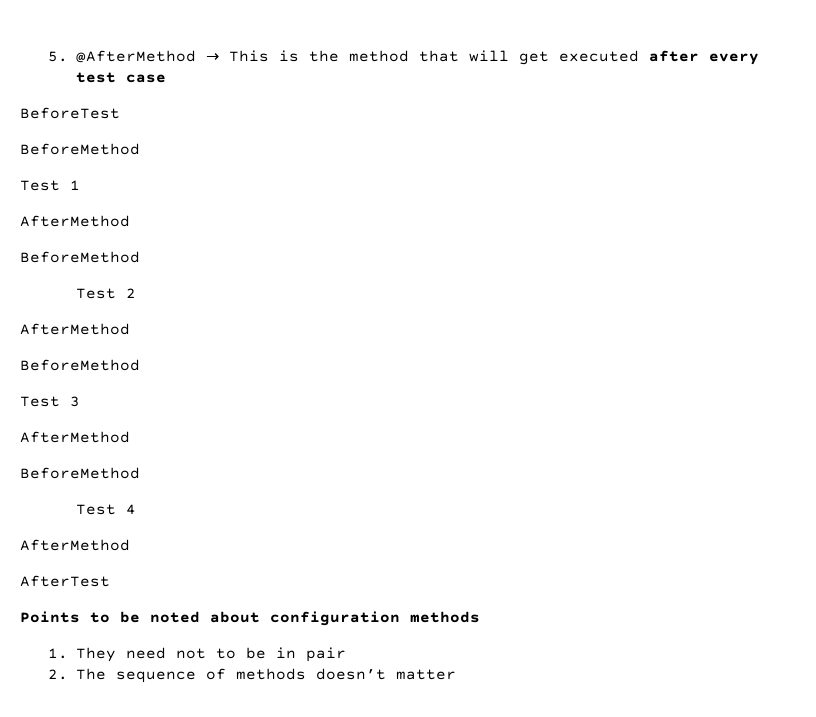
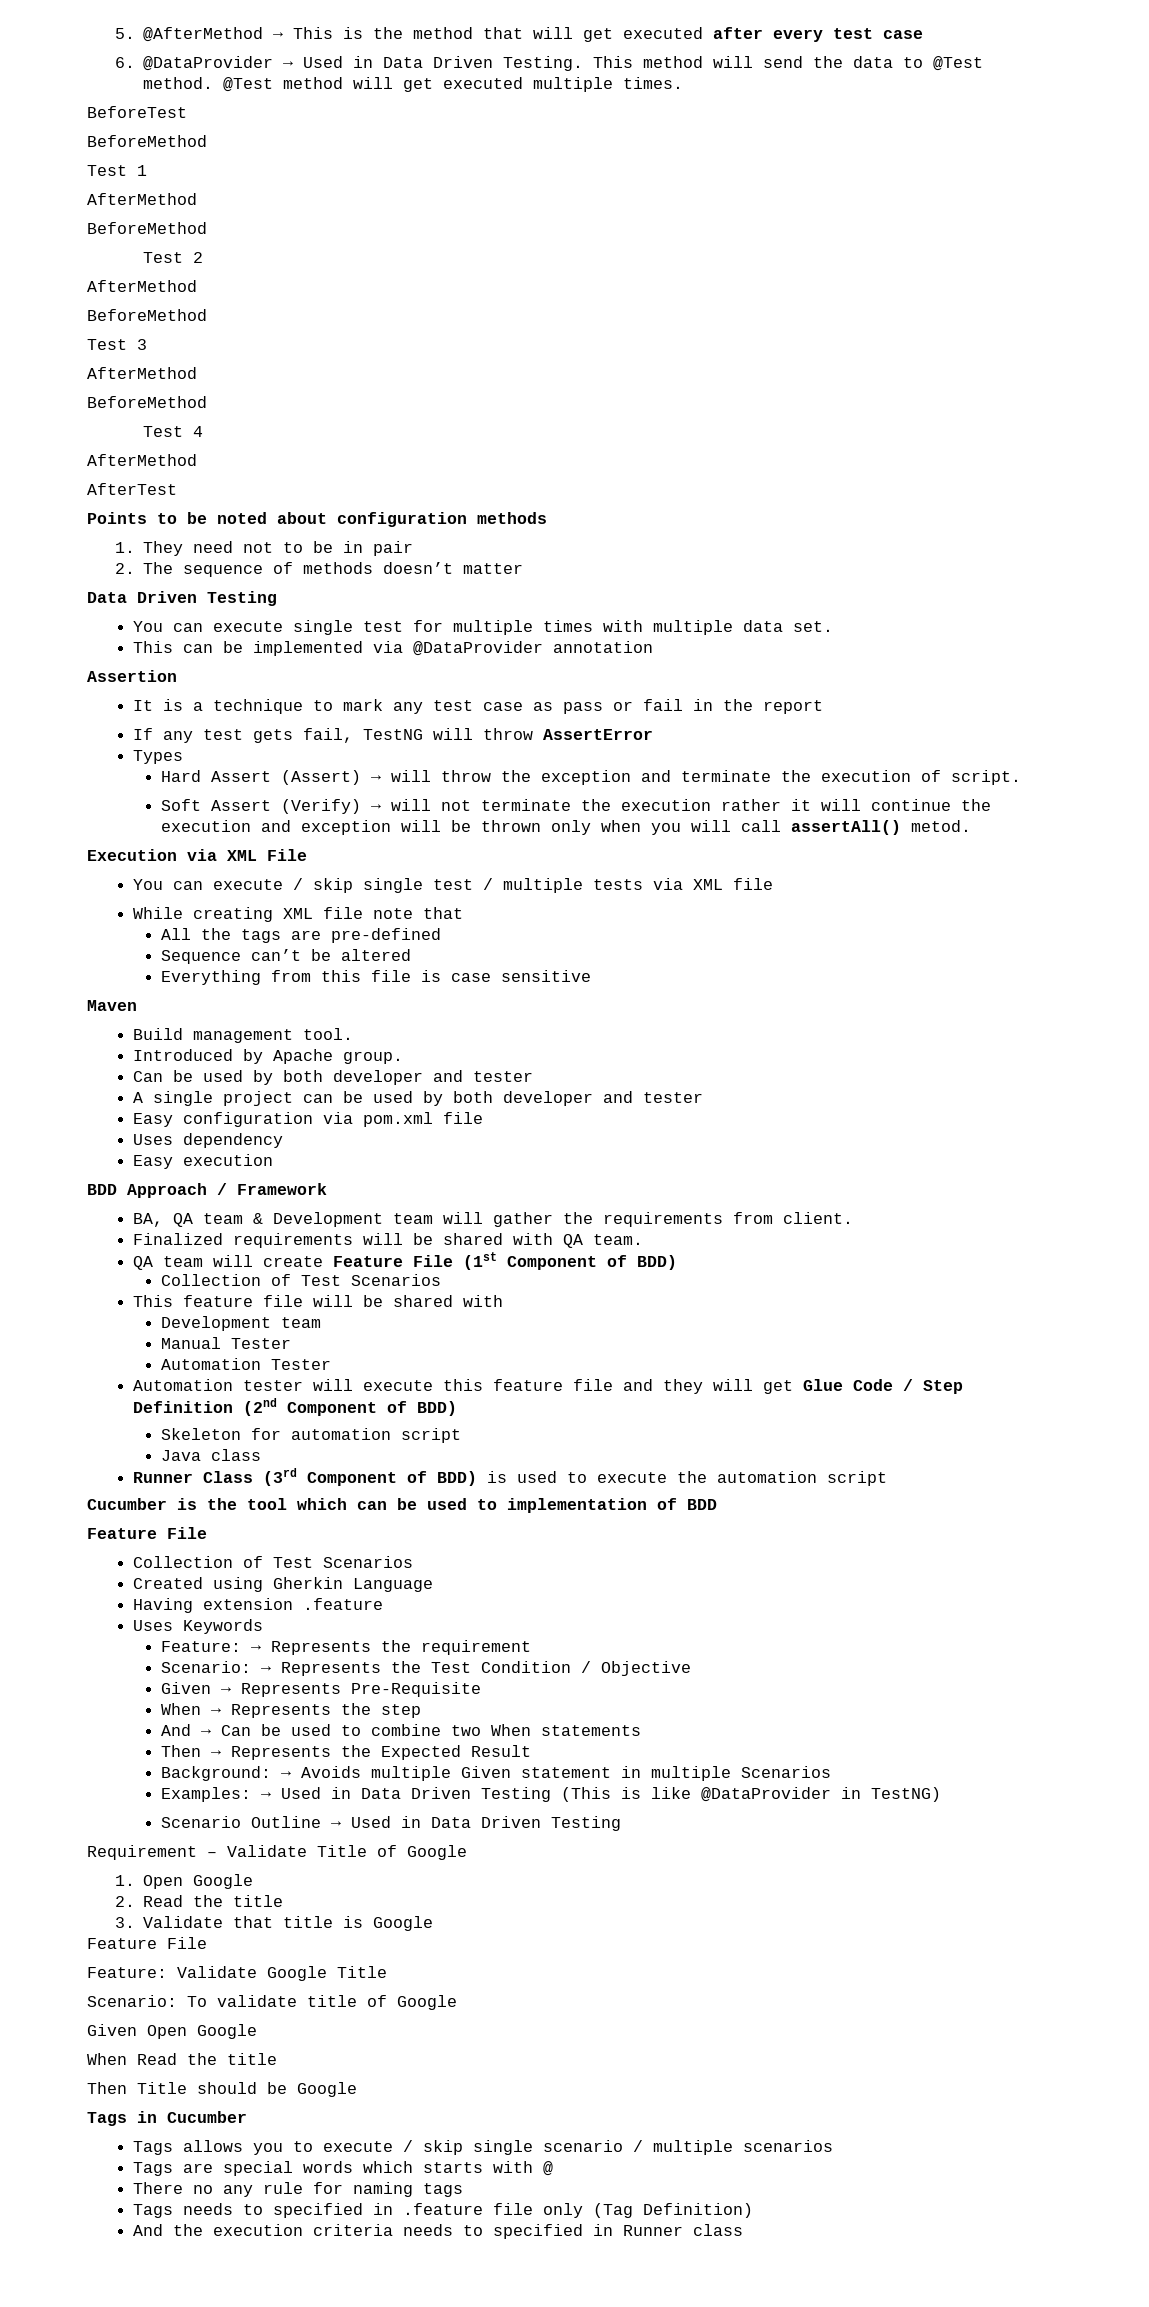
+ 6. @DataProvider → Used in Data Driven Testing. This method will send the data to @Test method. @Test method will get executed multiple times.
  2. The sequence of methods doesn’t matter
+ Data Driven Testing
+ You can execute single test for multiple times with multiple data set.
+ This can be implemented via @DataProvider annotation
+ Assertion
+ It is a technique to mark any test case as pass or fail in the report
+ If any test gets fail, TestNG will throw AssertError
+ Types
+ Hard Assert (Assert) → will throw the exception and terminate the execution of script.
+ Soft Assert (Verify) → will not terminate the execution rather it will continue the execution and exception will be thrown only when you will call assertAll() metod.
+ Execution via XML File
+ You can execute / skip single test / multiple tests via XML file
+ While creating XML file note that
+ All the tags are pre-defined
+ Sequence can’t be altered
+ Everything from this file is case sensitive
+ Maven
+ Build management tool.
+ Introduced by Apache group.
+ Can be used by both developer and tester
+ A single project can be used by both developer and tester
+ Easy configuration via pom.xml file
+ Uses dependency
+ Easy execution
+ BDD Approach / Framework
+ BA, QA team & Development team will gather the requirements from client.
+ Finalized requirements will be shared with QA team.
+ QA team will create Feature File (1st Component of BDD)
+ Collection of Test Scenarios
+ This feature file will be shared with
+ Development team
+ Manual Tester
+ Automation Tester
+ Automation tester will execute this feature file and they will get Glue Code / Step Definition (2nd Component of BDD)
+ Skeleton for automation script
+ Java class
+ Runner Class (3rd Component of BDD) is used to execute the automation script
+ Cucumber is the tool which can be used to implementation of BDD
+ Feature File
+ Collection of Test Scenarios
+ Created using Gherkin Language
+ Having extension .feature
+ Uses Keywords
+ Feature: → Represents the requirement
+ Scenario: → Represents the Test Condition / Objective
+ Given → Represents Pre-Requisite
+ When → Represents the step
+ And → Can be used to combine two When statements
+ Then → Represents the Expected Result
+ Background: → Avoids multiple Given statement in multiple Scenarios
+ Examples: → Used in Data Driven Testing (This is like @DataProvider in TestNG)
+ Scenario Outline → Used in Data Driven Testing
+ Requirement – Validate Title of Google
+ 1. Open Google
+ 2. Read the title
+ 3. Validate that title is Google
+ Feature File
+ Feature: Validate Google Title
+ Scenario: To validate title of Google
+ Given Open Google
+ When Read the title
+ Then Title should be Google
+ Tags in Cucumber
+ Tags allows you to execute / skip single scenario / multiple scenarios
+ Tags are special words which starts with @
+ There no any rule for naming tags
+ Tags needs to specified in .feature file only (Tag Definition)
+ And the execution criteria needs to specified in Runner class

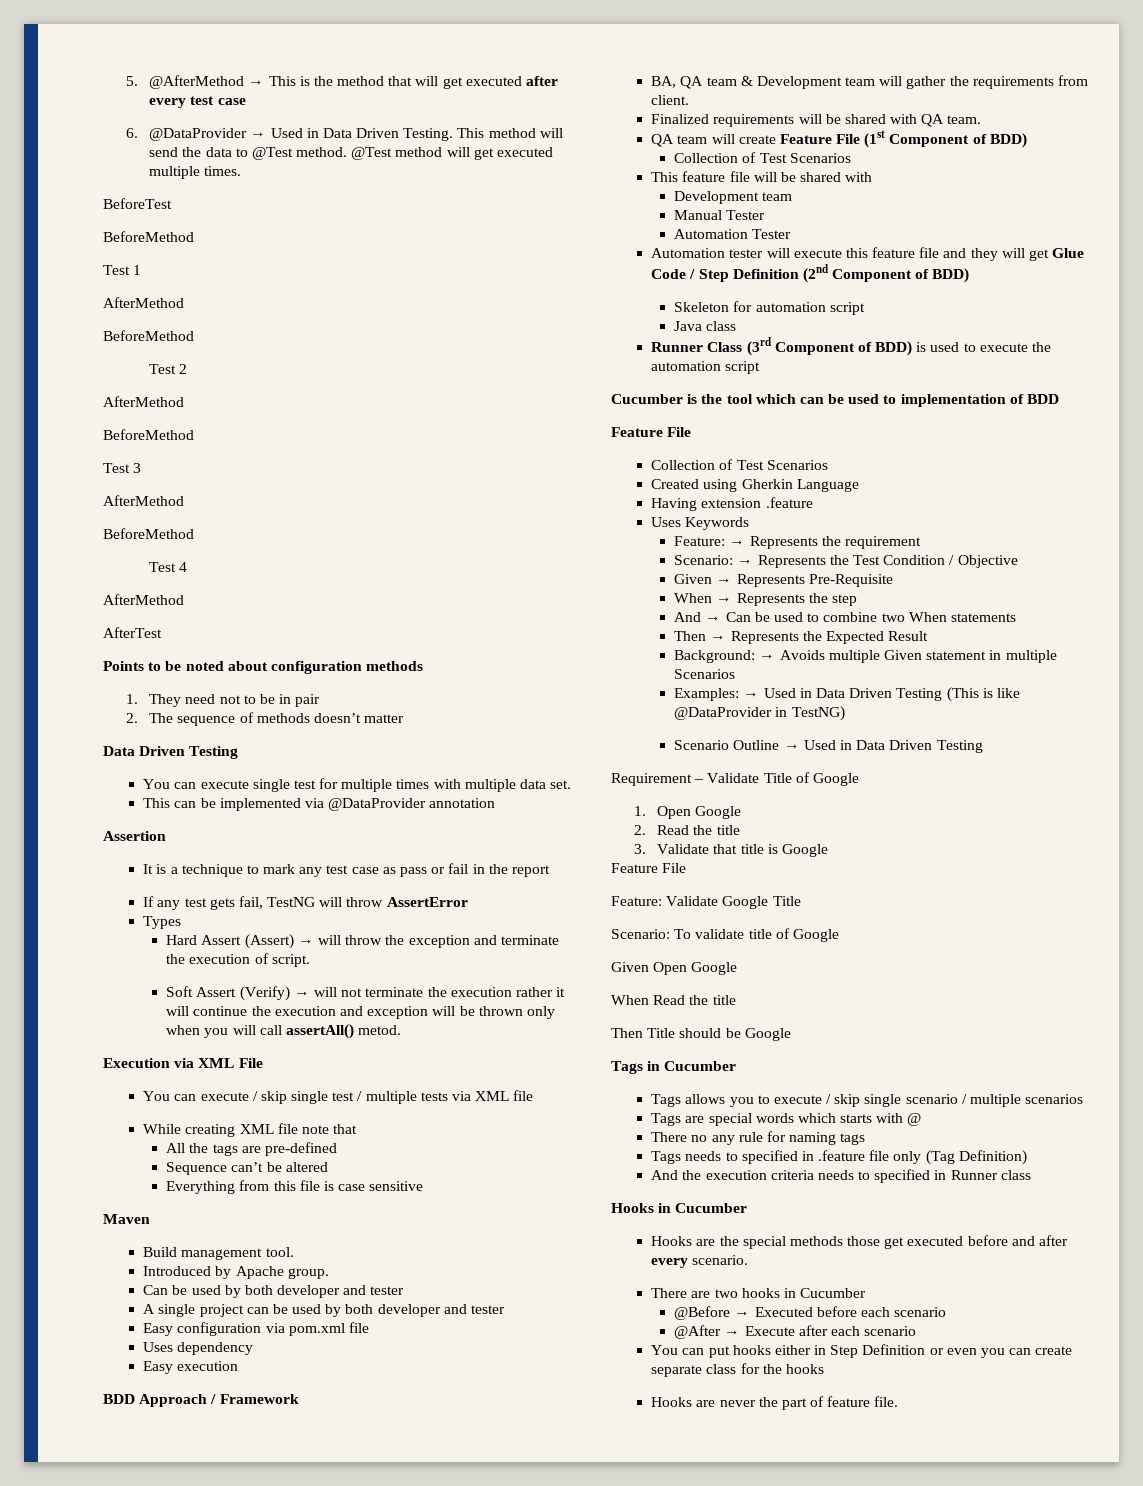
+ Hooks in Cucumber
+ Hooks are the special methods those get executed before and after every scenario.
+ There are two hooks in Cucumber
+ @Before → Executed before each scenario
+ @After → Execute after each scenario
+ You can put hooks either in Step Definition or even you can create separate class for the hooks
+ Hooks are never the part of feature file.

